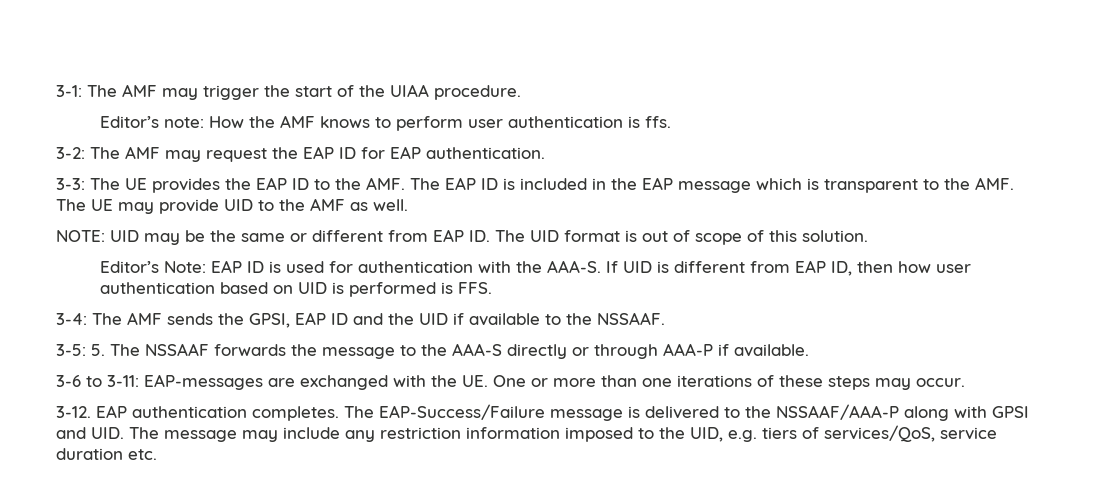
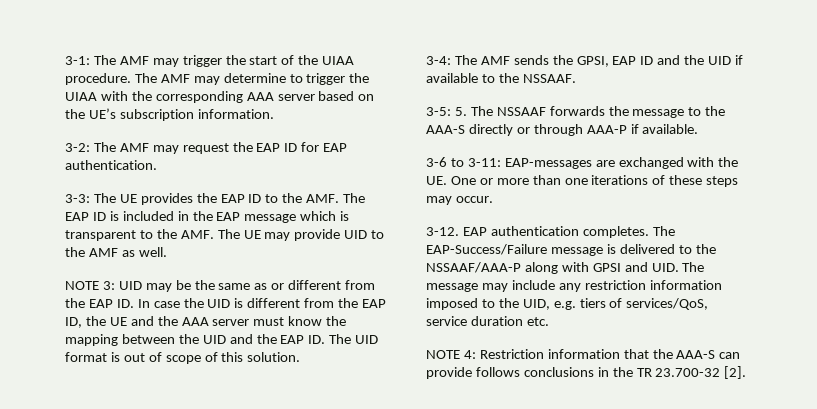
- 3-1: The AMF may trigger the start of the UIAA procedure.
- Editor’s note: How the AMF knows to perform user authentication is ffs.
+ 3-1: The AMF may trigger the start of the UIAA procedure. The AMF may determine to trigger the UIAA with the corresponding AAA server based on the UE’s subscription information.
- NOTE: UID may be the same or different from EAP ID. The UID format is out of scope of this solution.
+ NOTE 3: UID may be the same as or different from the EAP ID. In case the UID is different from the EAP ID, the UE and the AAA server must know the mapping between the UID and the EAP ID. The UID format is out of scope of this solution.
- Editor’s Note: EAP ID is used for authentication with the AAA-S. If UID is different from EAP ID, then how user authentication based on UID is performed is FFS.
+ NOTE 4: Restriction information that the AAA-S can provide follows conclusions in the TR 23.700-32 [2].

